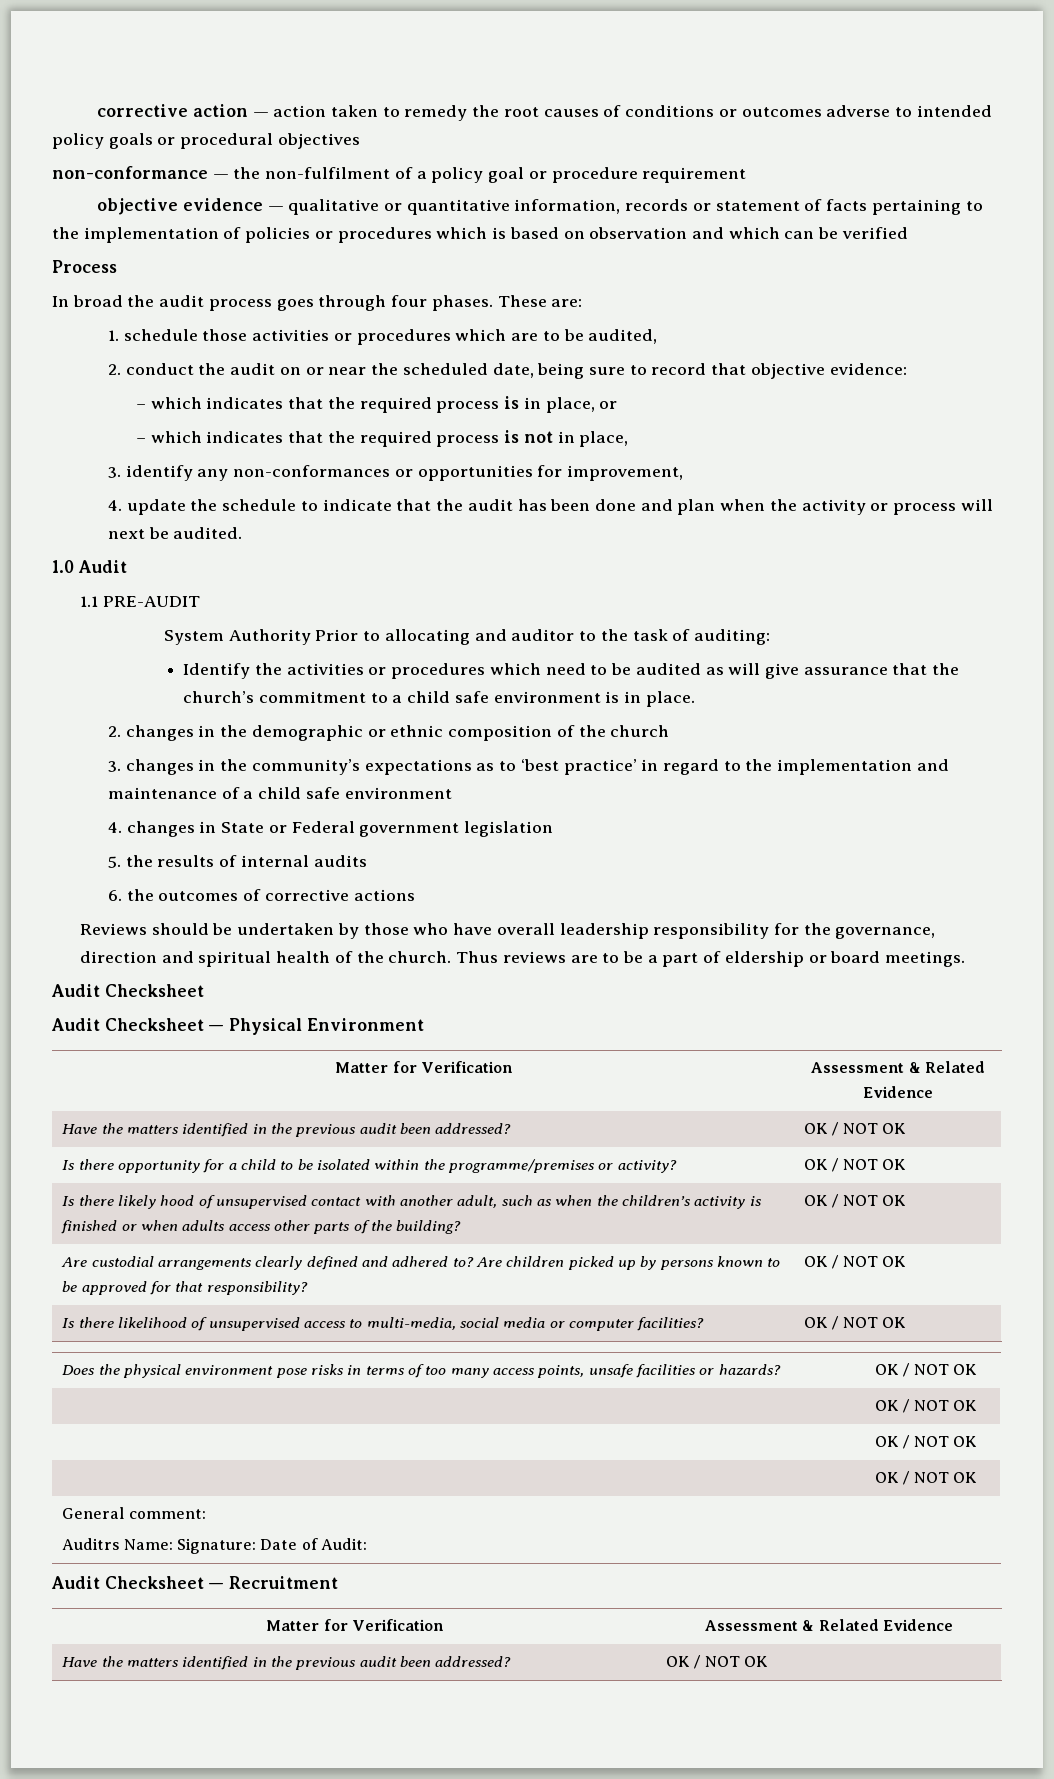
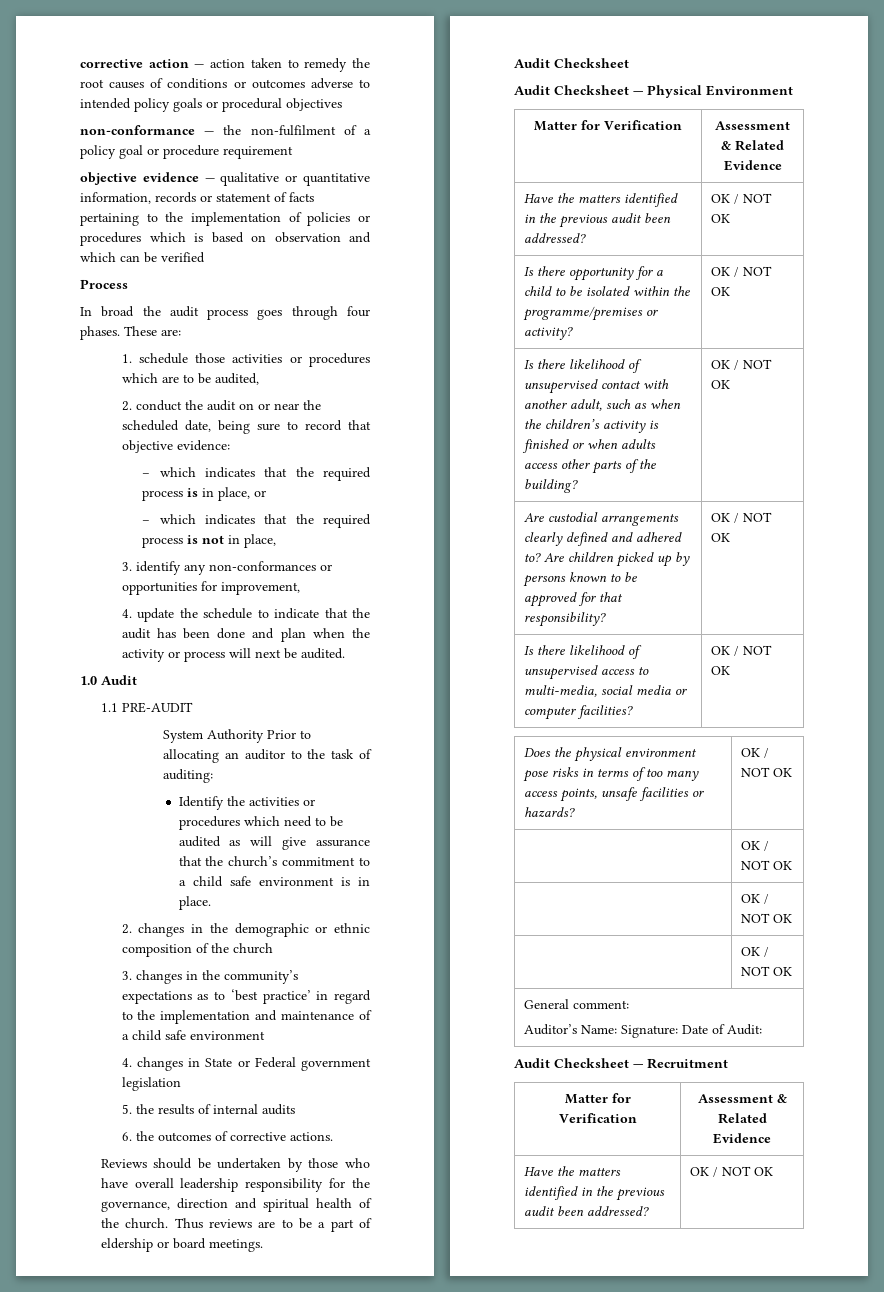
- System Authority Prior to allocating and auditor to the task of auditing:
+ System Authority Prior to allocating an auditor to the task of auditing:
- 6. the outcomes of corrective actions
+ 6. the outcomes of corrective actions.
- Is there likely hood of unsupervised contact with another adult, such as when the children’s activity is finished or when adults access other parts of the building? | OK / NOT OK
+ Is there likelihood of unsupervised contact with another adult, such as when the children’s activity is finished or when adults access other parts of the building? | OK / NOT OK
  General comment:
- Auditrs Name: Signature: Date of Audit:
+ Auditor’s Name: Signature: Date of Audit:

